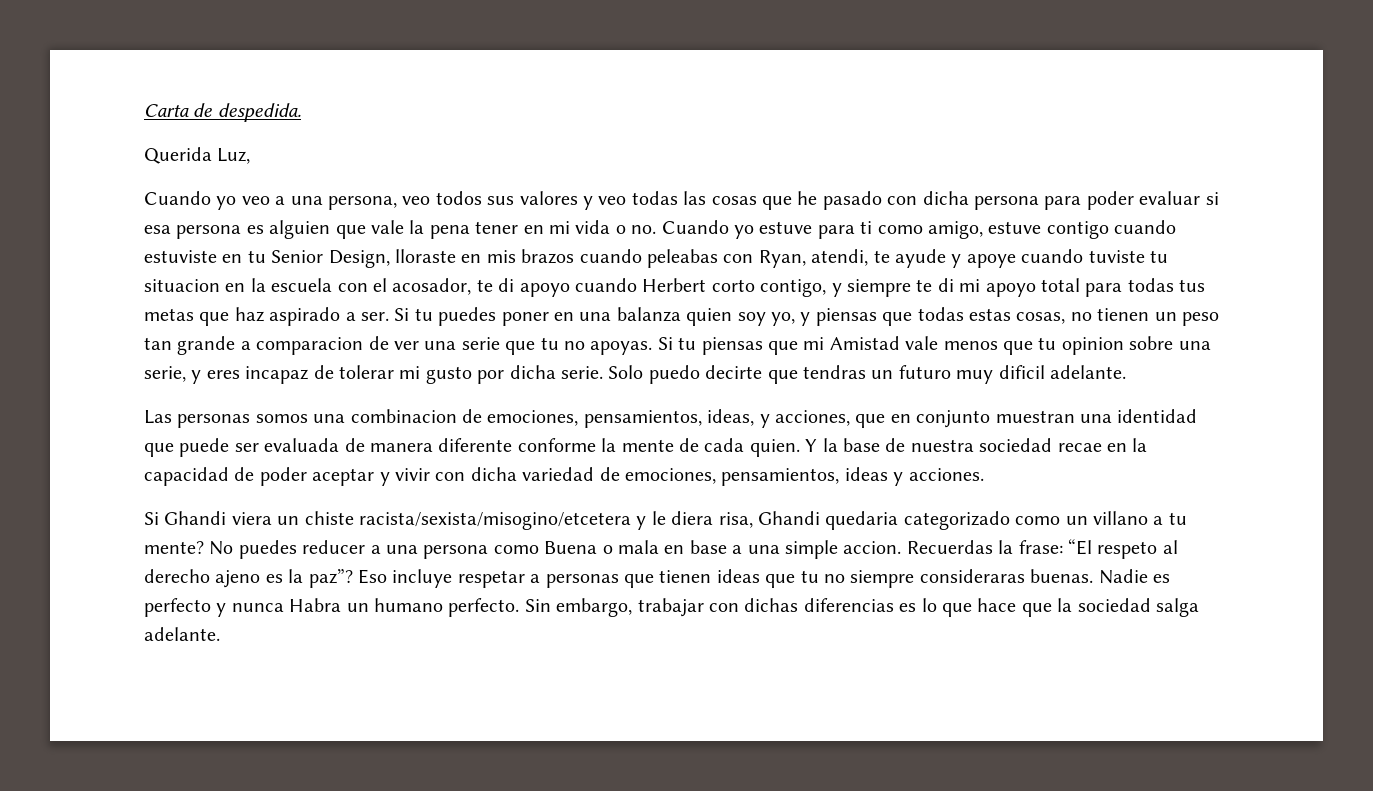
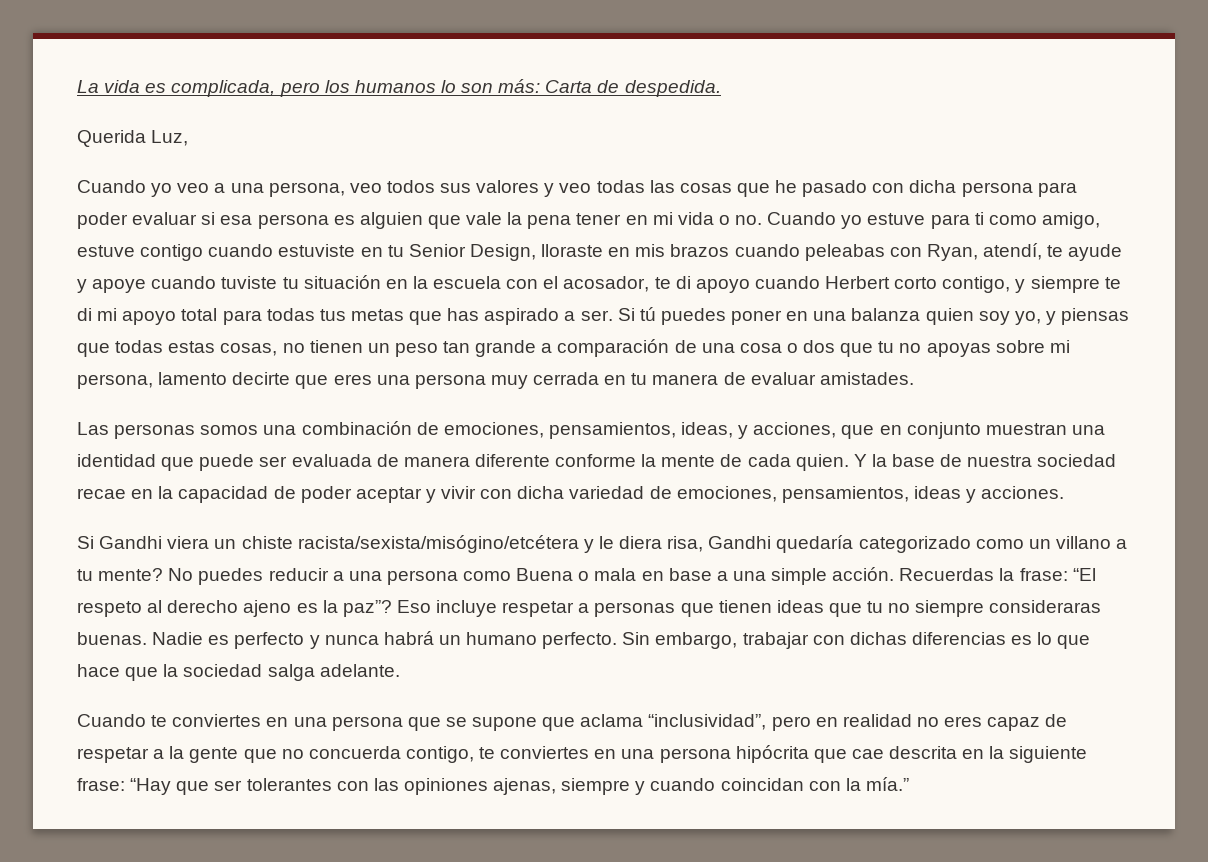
- Carta de despedida.
+ La vida es complicada, pero los humanos lo son más: Carta de despedida.
- Cuando yo veo a una persona, veo todos sus valores y veo todas las cosas que he pasado con dicha persona para poder evaluar si esa persona es alguien que vale la pena tener en mi vida o no. Cuando yo estuve para ti como amigo, estuve contigo cuando estuviste en tu Senior Design, lloraste en mis brazos cuando peleabas con Ryan, atendi, te ayude y apoye cuando tuviste tu situacion en la escuela con el acosador, te di apoyo cuando Herbert corto contigo, y siempre te di mi apoyo total para todas tus metas que haz aspirado a ser.
+ Cuando yo veo a una persona, veo todos sus valores y veo todas las cosas que he pasado con dicha persona para poder evaluar si esa persona es alguien que vale la pena tener en mi vida o no. Cuando yo estuve para ti como amigo, estuve contigo cuando estuviste en tu Senior Design, lloraste en mis brazos cuando peleabas con Ryan, atendí, te ayude y apoye cuando tuviste tu situación en la escuela con el acosador, te di apoyo cuando Herbert corto contigo, y siempre te di mi apoyo total para todas tus metas que has aspirado a ser.
- Si tu puedes poner en una balanza quien soy yo, y piensas que todas estas cosas, no tienen un peso tan grande a comparacion de ver una serie que tu no apoyas. Si tu piensas que mi Amistad vale menos que tu opinion sobre una serie, y eres incapaz de tolerar mi gusto por dicha serie. Solo puedo decirte que tendras un futuro muy dificil adelante.
+ Si tú puedes poner en una balanza quien soy yo, y piensas que todas estas cosas, no tienen un peso tan grande a comparación de una cosa o dos que tu no apoyas sobre mi persona, lamento decirte que eres una persona muy cerrada en tu manera de evaluar amistades.
- Las personas somos una combinacion de emociones, pensamientos, ideas, y acciones, que en conjunto muestran una identidad que puede ser evaluada de manera diferente conforme la mente de cada quien.
+ Las personas somos una combinación de emociones, pensamientos, ideas, y acciones, que en conjunto muestran una identidad que puede ser evaluada de manera diferente conforme la mente de cada quien.
- Si Ghandi viera un chiste racista/sexista/misogino/etcetera y le diera risa, Ghandi quedaria categorizado como un villano a tu mente?
+ Si Gandhi viera un chiste racista/sexista/misógino/etcétera y le diera risa, Gandhi quedaría categorizado como un villano a tu mente?
- No puedes reducer a una persona como Buena o mala en base a una simple accion.
+ No puedes reducir a una persona como Buena o mala en base a una simple acción.
- Nadie es perfecto y nunca Habra un humano perfecto.
+ Nadie es perfecto y nunca habrá un humano perfecto.
+ Cuando te conviertes en una persona que se supone que aclama “inclusividad”, pero en realidad no eres capaz de respetar a la gente que no concuerda contigo, te conviertes en una persona hipócrita que cae descrita en la siguiente frase: “Hay que ser tolerantes con las opiniones ajenas, siempre y cuando coincidan con la mía.”

